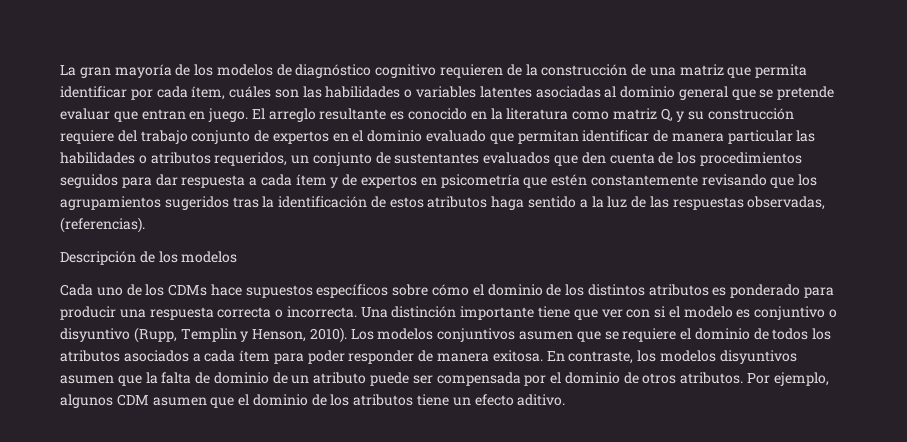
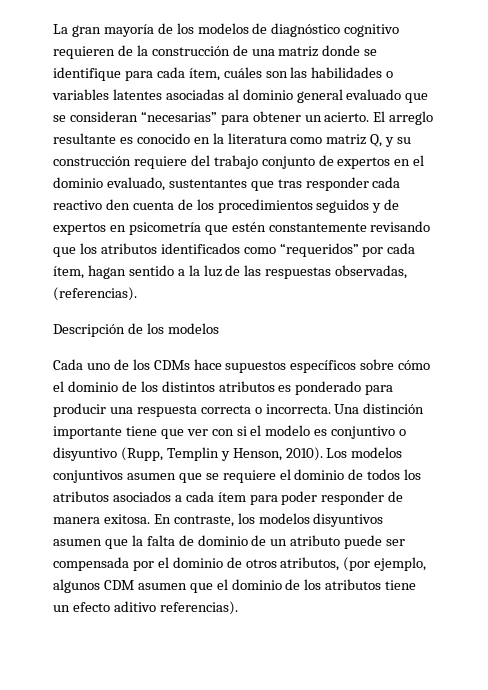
- La gran mayoría de los modelos de diagnóstico cognitivo requieren de la construcción de una matriz que permita identificar por cada ítem, cuáles son las habilidades o variables latentes asociadas al dominio general que se pretende evaluar que entran en juego.
+ La gran mayoría de los modelos de diagnóstico cognitivo requieren de la construcción de una matriz donde se identifique para cada ítem, cuáles son las habilidades o variables latentes asociadas al dominio general evaluado que se consideran “necesarias” para obtener un acierto.
- El arreglo resultante es conocido en la literatura como matriz Q, y su construcción requiere del trabajo conjunto de expertos en el dominio evaluado que permitan identificar de manera particular las habilidades o atributos requeridos, un conjunto de sustentantes evaluados que den cuenta de los procedimientos seguidos para dar respuesta a cada ítem y de expertos en psicometría que estén constantemente revisando que los agrupamientos sugeridos tras la identificación de estos atributos haga sentido a la luz de las respuestas observadas, (referencias).
+ El arreglo resultante es conocido en la literatura como matriz Q, y su construcción requiere del trabajo conjunto de expertos en el dominio evaluado, sustentantes que tras responder cada reactivo den cuenta de los procedimientos seguidos y de expertos en psicometría que estén constantemente revisando que los atributos identificados como “requeridos” por cada ítem, hagan sentido a la luz de las respuestas observadas, (referencias).
- En contraste, los modelos disyuntivos asumen que la falta de dominio de un atributo puede ser compensada por el dominio de otros atributos. Por ejemplo, algunos CDM asumen que el dominio de los atributos tiene un efecto aditivo.
+ En contraste, los modelos disyuntivos asumen que la falta de dominio de un atributo puede ser compensada por el dominio de otros atributos, (por ejemplo, algunos CDM asumen que el dominio de los atributos tiene un efecto aditivo referencias).

